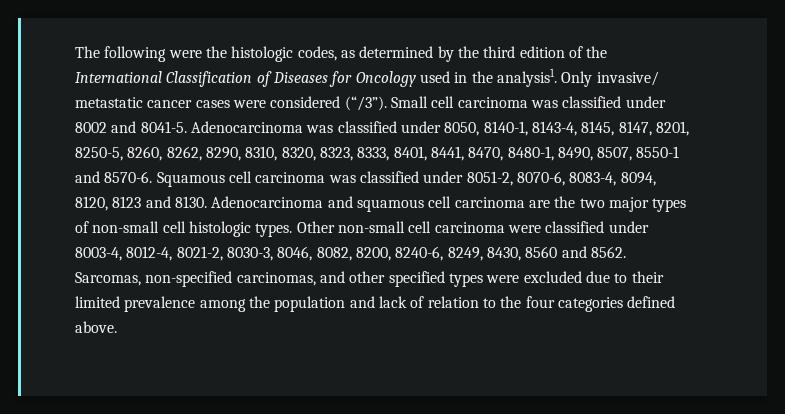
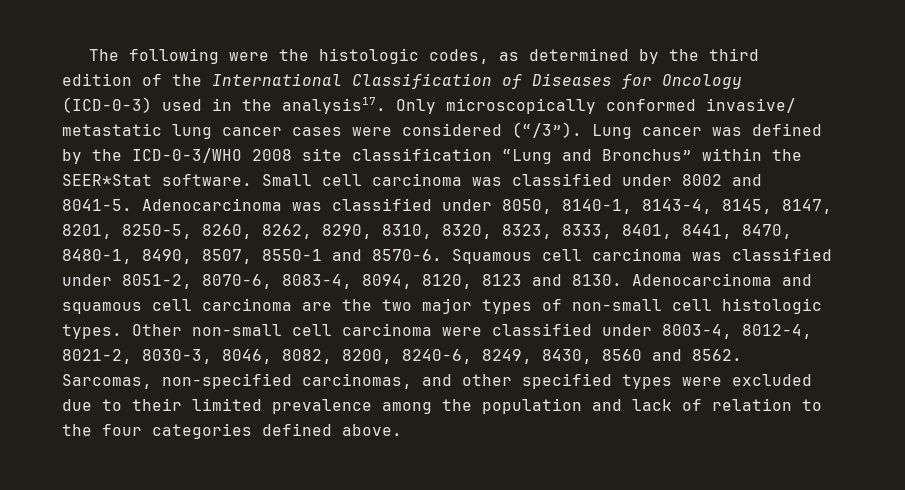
- The following were the histologic codes, as determined by the third edition of the International Classification of Diseases for Oncology used in the analysis1. Only invasive/ metastatic cancer cases were considered (“/3”).
+ The following were the histologic codes, as determined by the third edition of the International Classification of Diseases for Oncology (ICD-0-3) used in the analysis17. Only microscopically conformed invasive/ metastatic lung cancer cases were considered (“/3”).
+ Lung cancer was defined by the ICD-0-3/WHO 2008 site classification “Lung and Bronchus” within the SEER*Stat software.

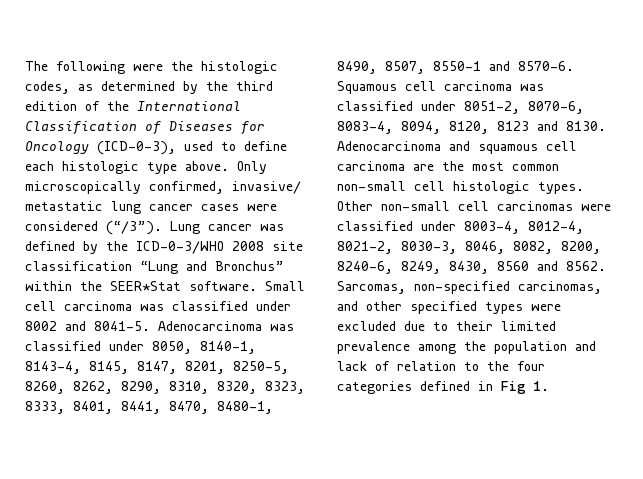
- The following were the histologic codes, as determined by the third edition of the International Classification of Diseases for Oncology (ICD-0-3) used in the analysis17.
+ The following were the histologic codes, as determined by the third edition of the International Classification of Diseases for Oncology (ICD-0-3), used to define each histologic type above.
- Only microscopically conformed invasive/ metastatic lung cancer cases were considered (“/3”).
+ Only microscopically confirmed, invasive/ metastatic lung cancer cases were considered (“/3”).
- Adenocarcinoma and squamous cell carcinoma are the two major types of non-small cell histologic types.
+ Adenocarcinoma and squamous cell carcinoma are the most common non-small cell histologic types.
- Other non-small cell carcinoma were classified under 8003-4, 8012-4, 8021-2, 8030-3, 8046, 8082, 8200, 8240-6, 8249, 8430, 8560 and 8562.
+ Other non-small cell carcinomas were classified under 8003-4, 8012-4, 8021-2, 8030-3, 8046, 8082, 8200, 8240-6, 8249, 8430, 8560 and 8562.
- Sarcomas, non-specified carcinomas, and other specified types were excluded due to their limited prevalence among the population and lack of relation to the four categories defined above.
+ Sarcomas, non-specified carcinomas, and other specified types were excluded due to their limited prevalence among the population and lack of relation to the four categories defined in Fig 1.

